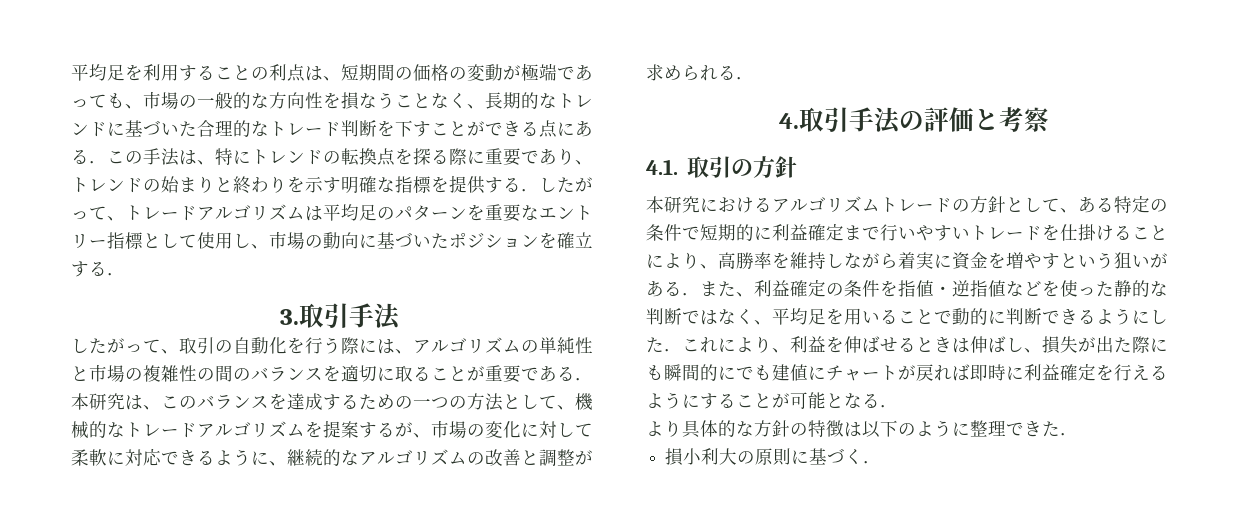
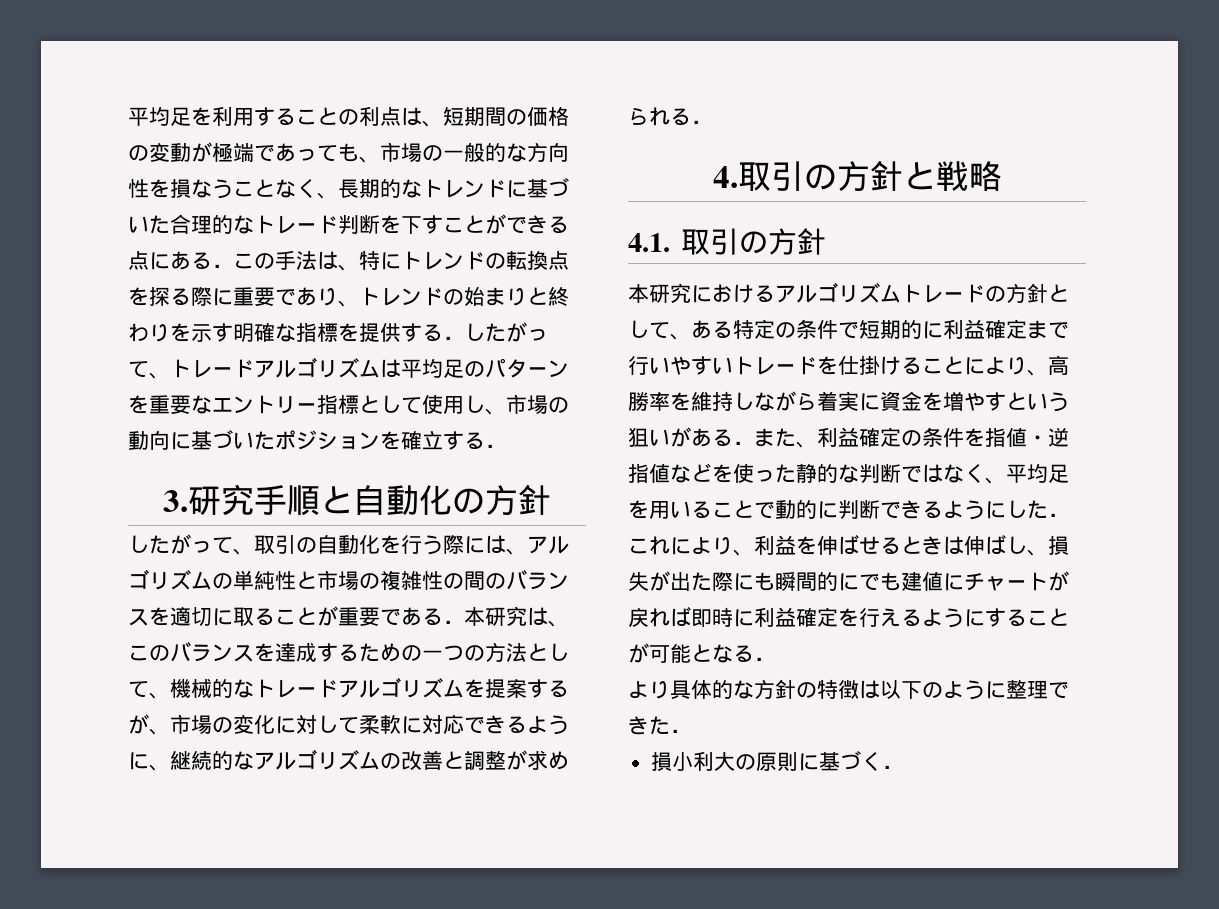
- 3.取引手法
+ 3.研究手順と自動化の方針
- 4.取引手法の評価と考察
+ 4.取引の方針と戦略

